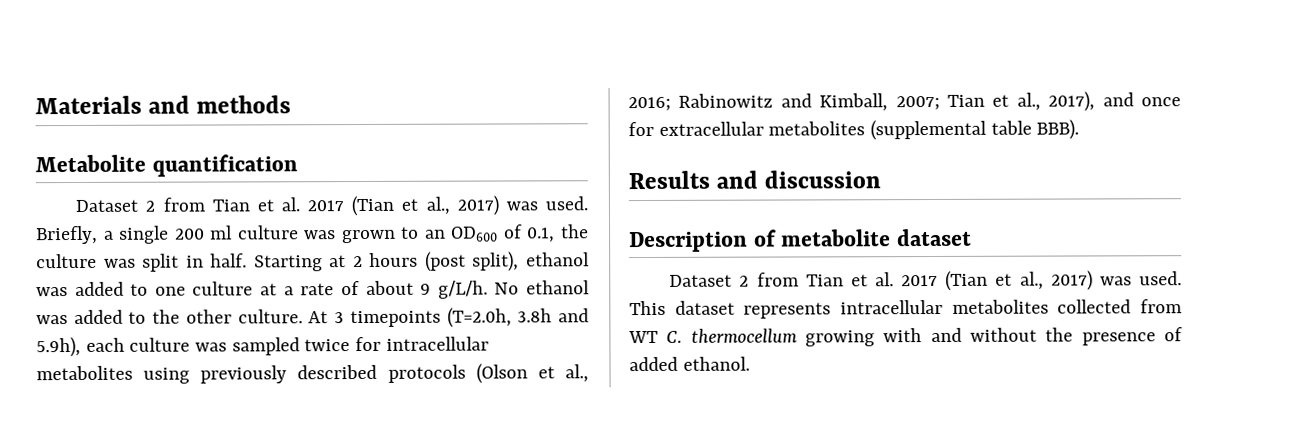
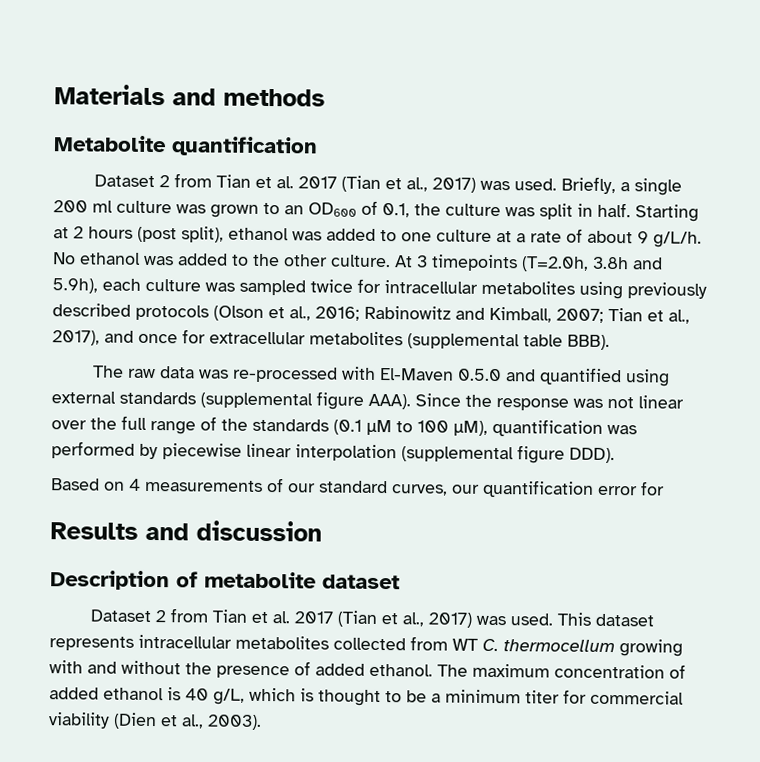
+ The raw data was re-processed with El-Maven 0.5.0 and quantified using external standards (supplemental figure AAA). Since the response was not linear over the full range of the standards (0.1 µM to 100 µM), quantification was performed by piecewise linear interpolation (supplemental figure DDD).
+ Based on 4 measurements of our standard curves, our quantification error for
+ The maximum concentration of added ethanol is 40 g/L, which is thought to be a minimum titer for commercial viability (Dien et al., 2003).

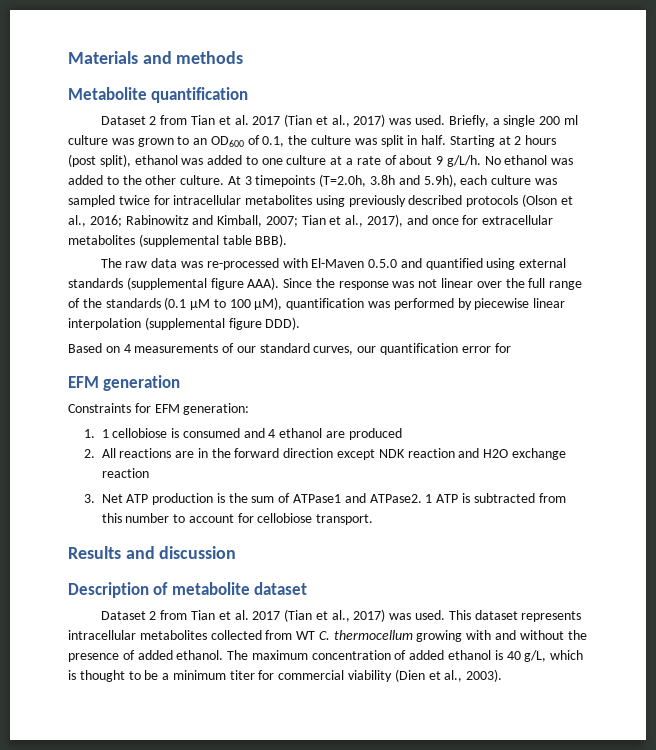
+ EFM generation
+ Constraints for EFM generation:
+ 1. 1 cellobiose is consumed and 4 ethanol are produced
+ 2. All reactions are in the forward direction except NDK reaction and H2O exchange reaction
+ 3. Net ATP production is the sum of ATPase1 and ATPase2. 1 ATP is subtracted from this number to account for cellobiose transport.

